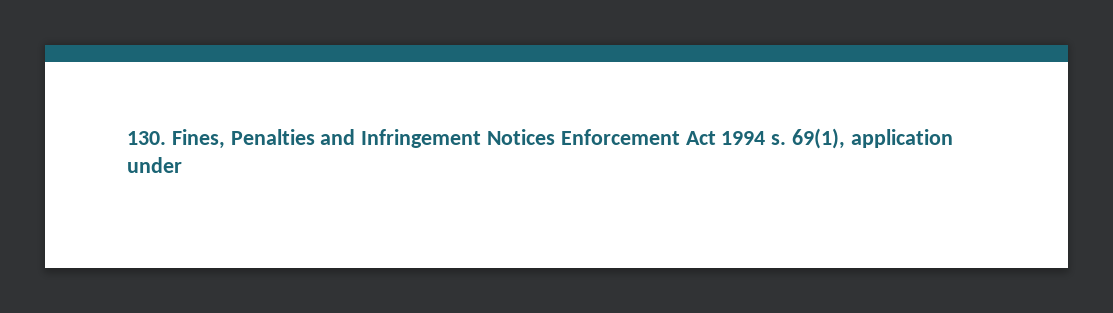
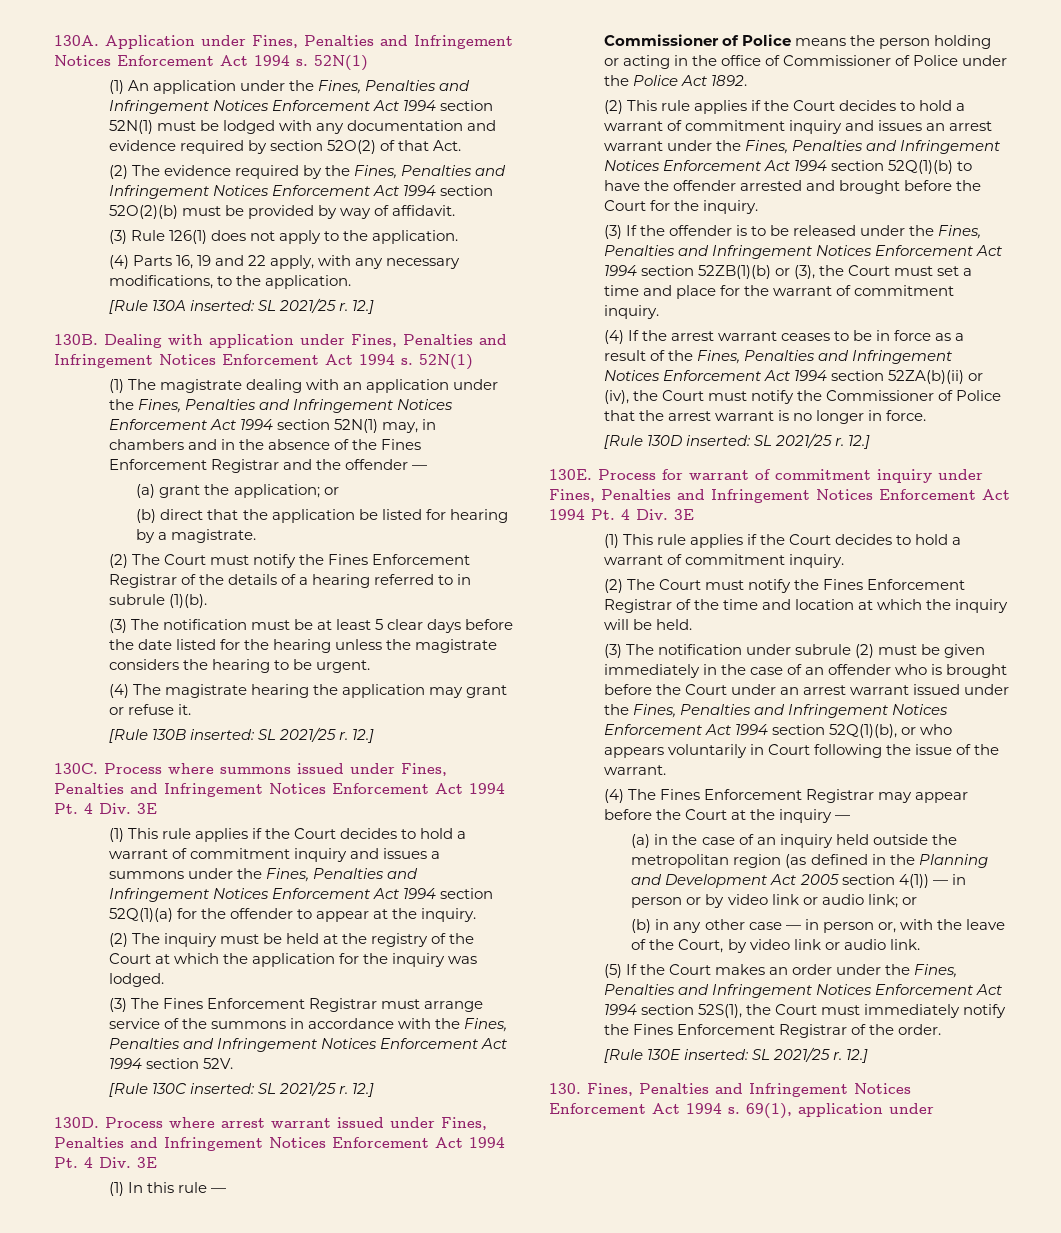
+ 130A. Application under Fines, Penalties and Infringement Notices Enforcement Act 1994 s. 52N(1)
+ (1) An application under the Fines, Penalties and Infringement Notices Enforcement Act 1994 section 52N(1) must be lodged with any documentation and evidence required by section 52O(2) of that Act.
+ (2) The evidence required by the Fines, Penalties and Infringement Notices Enforcement Act 1994 section 52O(2)(b) must be provided by way of affidavit.
+ (3) Rule 126(1) does not apply to the application.
+ (4) Parts 16, 19 and 22 apply, with any necessary modifications, to the application.
+ [Rule 130A inserted: SL 2021/25 r. 12.]
+ 130B. Dealing with application under Fines, Penalties and Infringement Notices Enforcement Act 1994 s. 52N(1)
+ (1) The magistrate dealing with an application under the Fines, Penalties and Infringement Notices Enforcement Act 1994 section 52N(1) may, in chambers and in the absence of the Fines Enforcement Registrar and the offender —
+ (a) grant the application; or
+ (b) direct that the application be listed for hearing by a magistrate.
+ (2) The Court must notify the Fines Enforcement Registrar of the details of a hearing referred to in subrule (1)(b).
+ (3) The notification must be at least 5 clear days before the date listed for the hearing unless the magistrate considers the hearing to be urgent.
+ (4) The magistrate hearing the application may grant or refuse it.
+ [Rule 130B inserted: SL 2021/25 r. 12.]
+ 130C. Process where summons issued under Fines, Penalties and Infringement Notices Enforcement Act 1994 Pt. 4 Div. 3E
+ (1) This rule applies if the Court decides to hold a warrant of commitment inquiry and issues a summons under the Fines, Penalties and Infringement Notices Enforcement Act 1994 section 52Q(1)(a) for the offender to appear at the inquiry.
+ (2) The inquiry must be held at the registry of the Court at which the application for the inquiry was lodged.
+ (3) The Fines Enforcement Registrar must arrange service of the summons in accordance with the Fines, Penalties and Infringement Notices Enforcement Act 1994 section 52V.
+ [Rule 130C inserted: SL 2021/25 r. 12.]
+ 130D. Process where arrest warrant issued under Fines, Penalties and Infringement Notices Enforcement Act 1994 Pt. 4 Div. 3E
+ (1) In this rule —
+ Commissioner of Police means the person holding or acting in the office of Commissioner of Police under the Police Act 1892.
+ (2) This rule applies if the Court decides to hold a warrant of commitment inquiry and issues an arrest warrant under the Fines, Penalties and Infringement Notices Enforcement Act 1994 section 52Q(1)(b) to have the offender arrested and brought before the Court for the inquiry.
+ (3) If the offender is to be released under the Fines, Penalties and Infringement Notices Enforcement Act 1994 section 52ZB(1)(b) or (3), the Court must set a time and place for the warrant of commitment inquiry.
+ (4) If the arrest warrant ceases to be in force as a result of the Fines, Penalties and Infringement Notices Enforcement Act 1994 section 52ZA(b)(ii) or (iv), the Court must notify the Commissioner of Police that the arrest warrant is no longer in force.
+ [Rule 130D inserted: SL 2021/25 r. 12.]
+ 130E. Process for warrant of commitment inquiry under Fines, Penalties and Infringement Notices Enforcement Act 1994 Pt. 4 Div. 3E
+ (1) This rule applies if the Court decides to hold a warrant of commitment inquiry.
+ (2) The Court must notify the Fines Enforcement Registrar of the time and location at which the inquiry will be held.
+ (3) The notification under subrule (2) must be given immediately in the case of an offender who is brought before the Court under an arrest warrant issued under the Fines, Penalties and Infringement Notices Enforcement Act 1994 section 52Q(1)(b), or who appears voluntarily in Court following the issue of the warrant.
+ (4) The Fines Enforcement Registrar may appear before the Court at the inquiry —
+ (a) in the case of an inquiry held outside the metropolitan region (as defined in the Planning and Development Act 2005 section 4(1)) — in person or by video link or audio link; or
+ (b) in any other case — in person or, with the leave of the Court, by video link or audio link.
+ (5) If the Court makes an order under the Fines, Penalties and Infringement Notices Enforcement Act 1994 section 52S(1), the Court must immediately notify the Fines Enforcement Registrar of the order.
+ [Rule 130E inserted: SL 2021/25 r. 12.]

